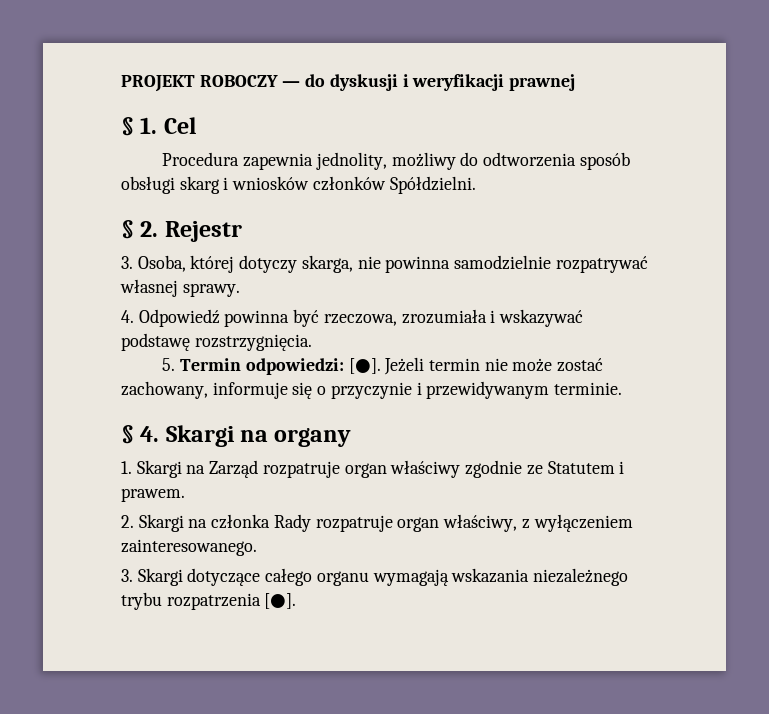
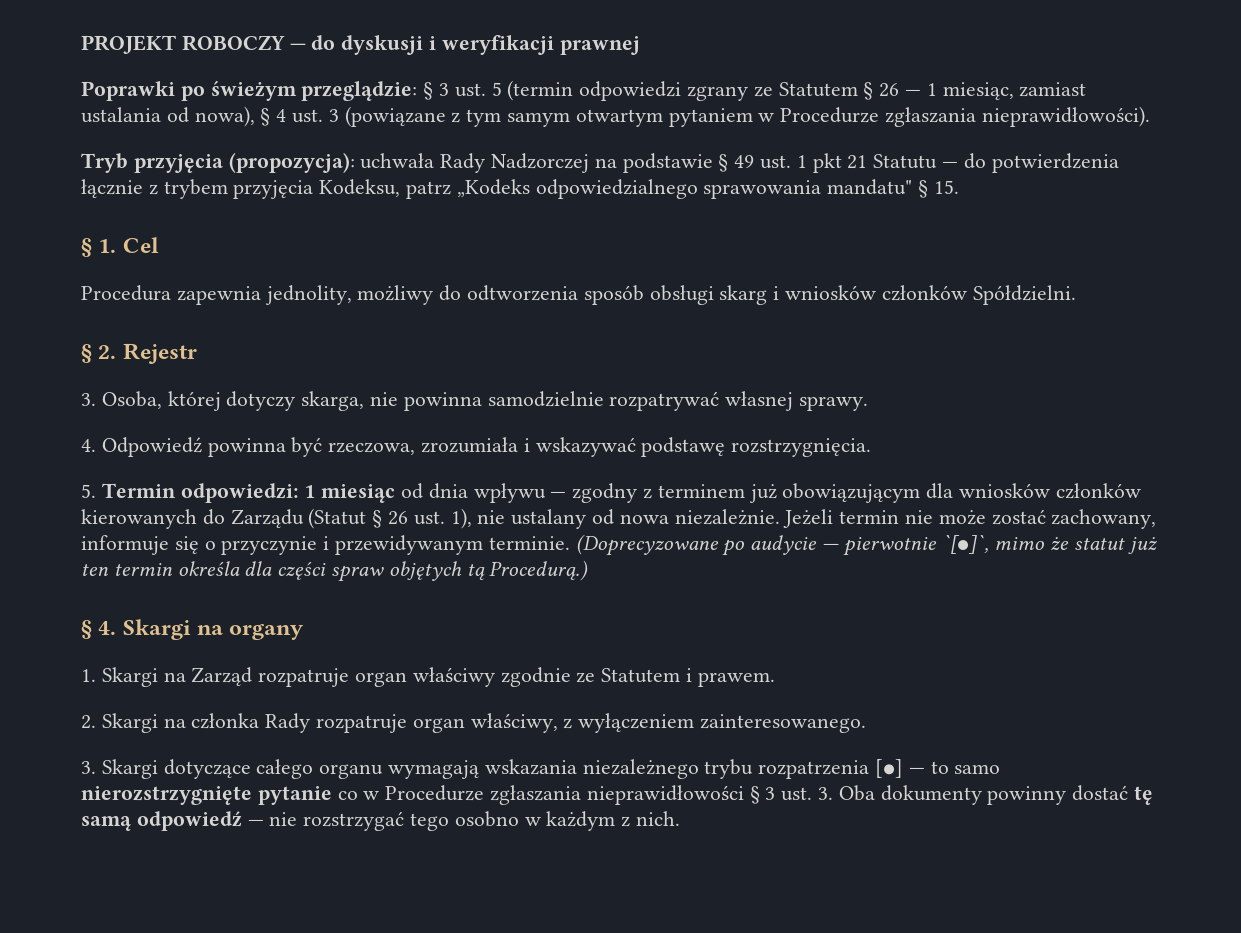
+ Poprawki po świeżym przeglądzie: § 3 ust. 5 (termin odpowiedzi zgrany ze Statutem § 26 — 1 miesiąc, zamiast ustalania od nowa), § 4 ust. 3 (powiązane z tym samym otwartym pytaniem w Procedurze zgłaszania nieprawidłowości).
+ Tryb przyjęcia (propozycja): uchwała Rady Nadzorczej na podstawie § 49 ust. 1 pkt 21 Statutu — do potwierdzenia łącznie z trybem przyjęcia Kodeksu, patrz „Kodeks odpowiedzialnego sprawowania mandatu" § 15.
- 5. Termin odpowiedzi: [●].
+ 5. Termin odpowiedzi: 1 miesiąc od dnia wpływu — zgodny z terminem już obowiązującym dla wniosków członków kierowanych do Zarządu (Statut § 26 ust. 1), nie ustalany od nowa niezależnie.
+ (Doprecyzowane po audycie — pierwotnie `[●]`, mimo że statut już ten termin określa dla części spraw objętych tą Procedurą.)
- 3. Skargi dotyczące całego organu wymagają wskazania niezależnego trybu rozpatrzenia [●].
+ 3. Skargi dotyczące całego organu wymagają wskazania niezależnego trybu rozpatrzenia [●] — to samo nierozstrzygnięte pytanie co w Procedurze zgłaszania nieprawidłowości § 3 ust. 3. Oba dokumenty powinny dostać tę samą odpowiedź — nie rozstrzygać tego osobno w każdym z nich.

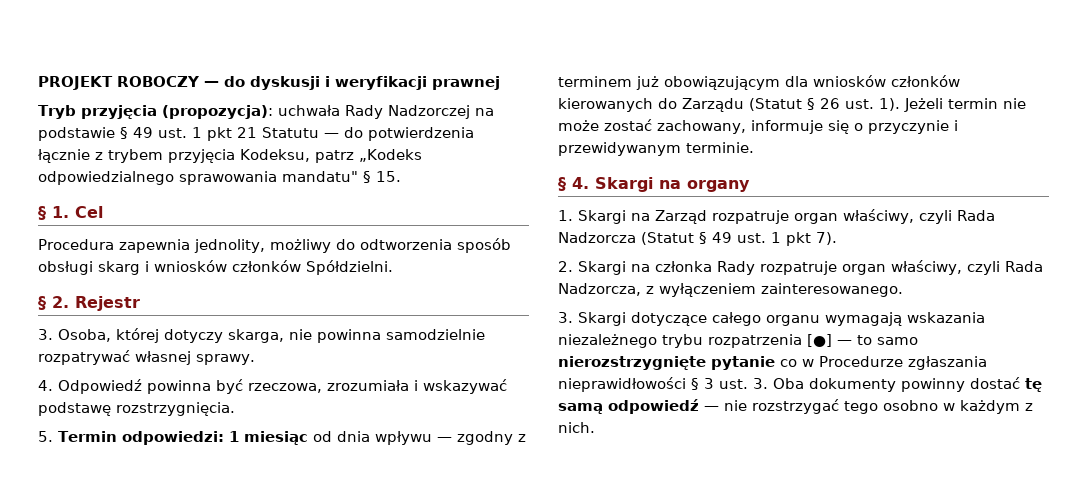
- Poprawki po świeżym przeglądzie: § 3 ust. 5 (termin odpowiedzi zgrany ze Statutem § 26 — 1 miesiąc, zamiast ustalania od nowa), § 4 ust. 3 (powiązane z tym samym otwartym pytaniem w Procedurze zgłaszania nieprawidłowości).
- 5. Termin odpowiedzi: 1 miesiąc od dnia wpływu — zgodny z terminem już obowiązującym dla wniosków członków kierowanych do Zarządu (Statut § 26 ust. 1), nie ustalany od nowa niezależnie.
+ 5. Termin odpowiedzi: 1 miesiąc od dnia wpływu — zgodny z terminem już obowiązującym dla wniosków członków kierowanych do Zarządu (Statut § 26 ust. 1).
- (Doprecyzowane po audycie — pierwotnie `[●]`, mimo że statut już ten termin określa dla części spraw objętych tą Procedurą.)
- 1. Skargi na Zarząd rozpatruje organ właściwy zgodnie ze Statutem i prawem.
+ 1. Skargi na Zarząd rozpatruje organ właściwy, czyli Rada Nadzorcza (Statut § 49 ust. 1 pkt 7).
- 2. Skargi na członka Rady rozpatruje organ właściwy, z wyłączeniem zainteresowanego.
+ 2. Skargi na członka Rady rozpatruje organ właściwy, czyli Rada Nadzorcza, z wyłączeniem zainteresowanego.

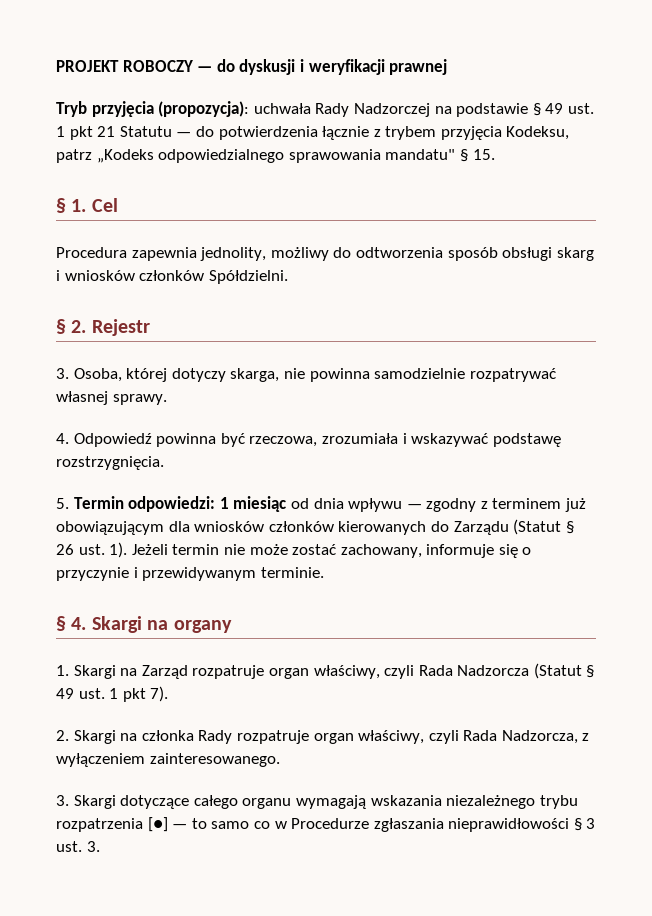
- 3. Skargi dotyczące całego organu wymagają wskazania niezależnego trybu rozpatrzenia [●] — to samo nierozstrzygnięte pytanie co w Procedurze zgłaszania nieprawidłowości § 3 ust. 3. Oba dokumenty powinny dostać tę samą odpowiedź — nie rozstrzygać tego osobno w każdym z nich.
+ 3. Skargi dotyczące całego organu wymagają wskazania niezależnego trybu rozpatrzenia [●] — to samo co w Procedurze zgłaszania nieprawidłowości § 3 ust. 3.

